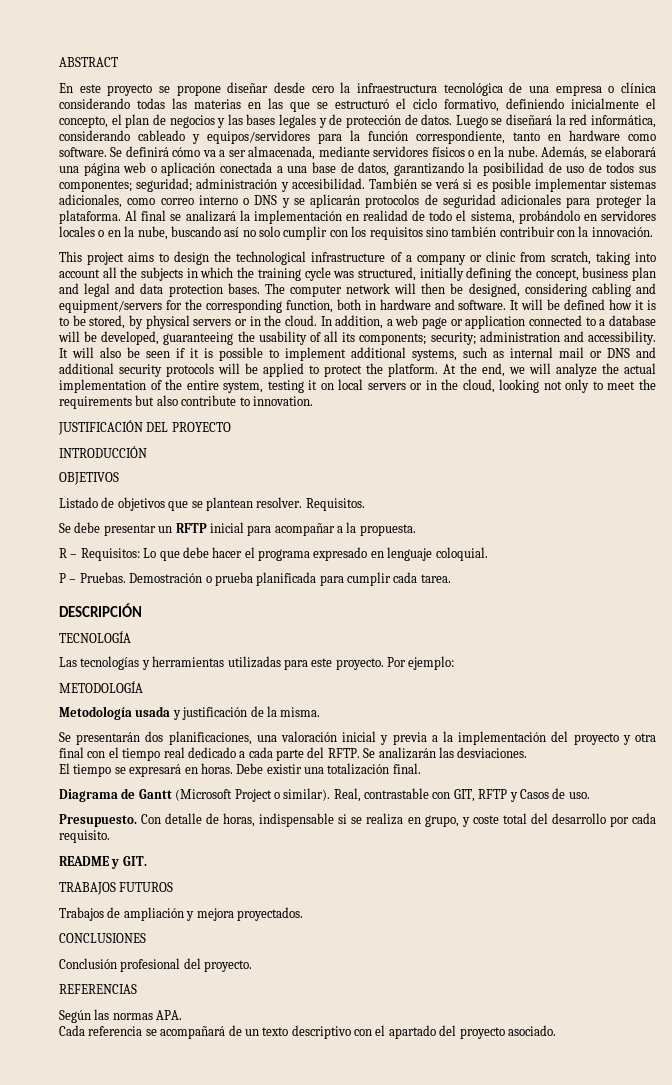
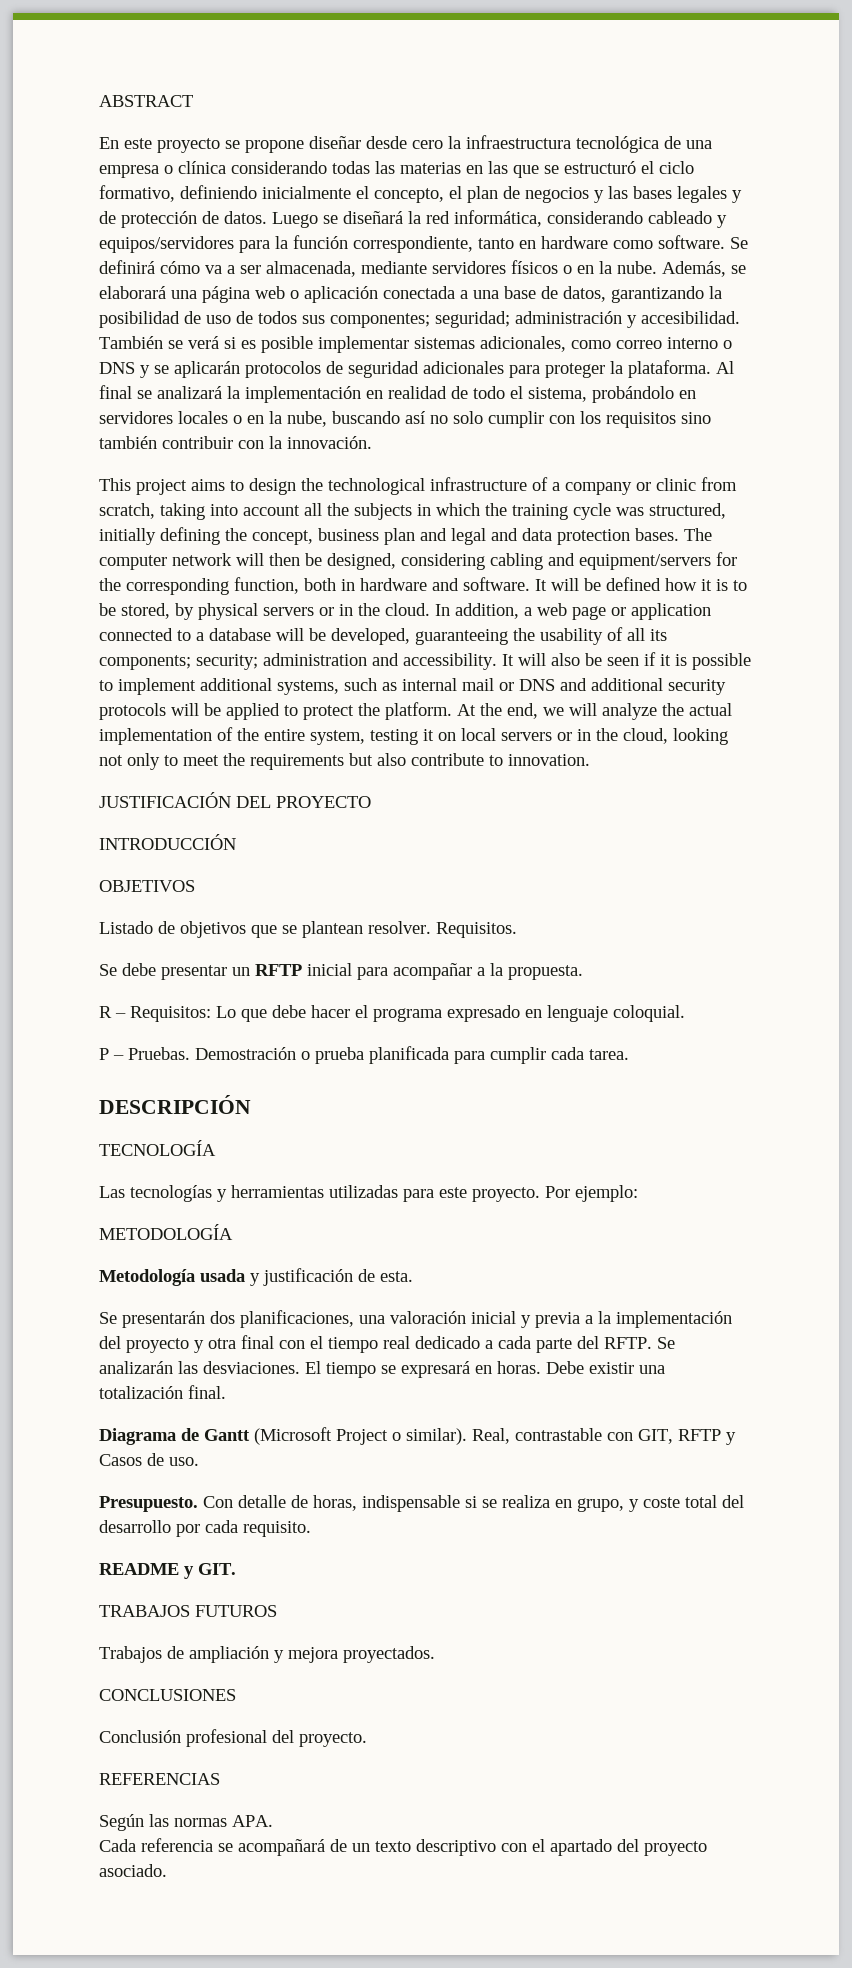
- Metodología usada y justificación de la misma.
+ Metodología usada y justificación de esta.
- Se analizarán las desviaciones.
- El tiempo se expresará en horas.
+ Se analizarán las desviaciones. El tiempo se expresará en horas.

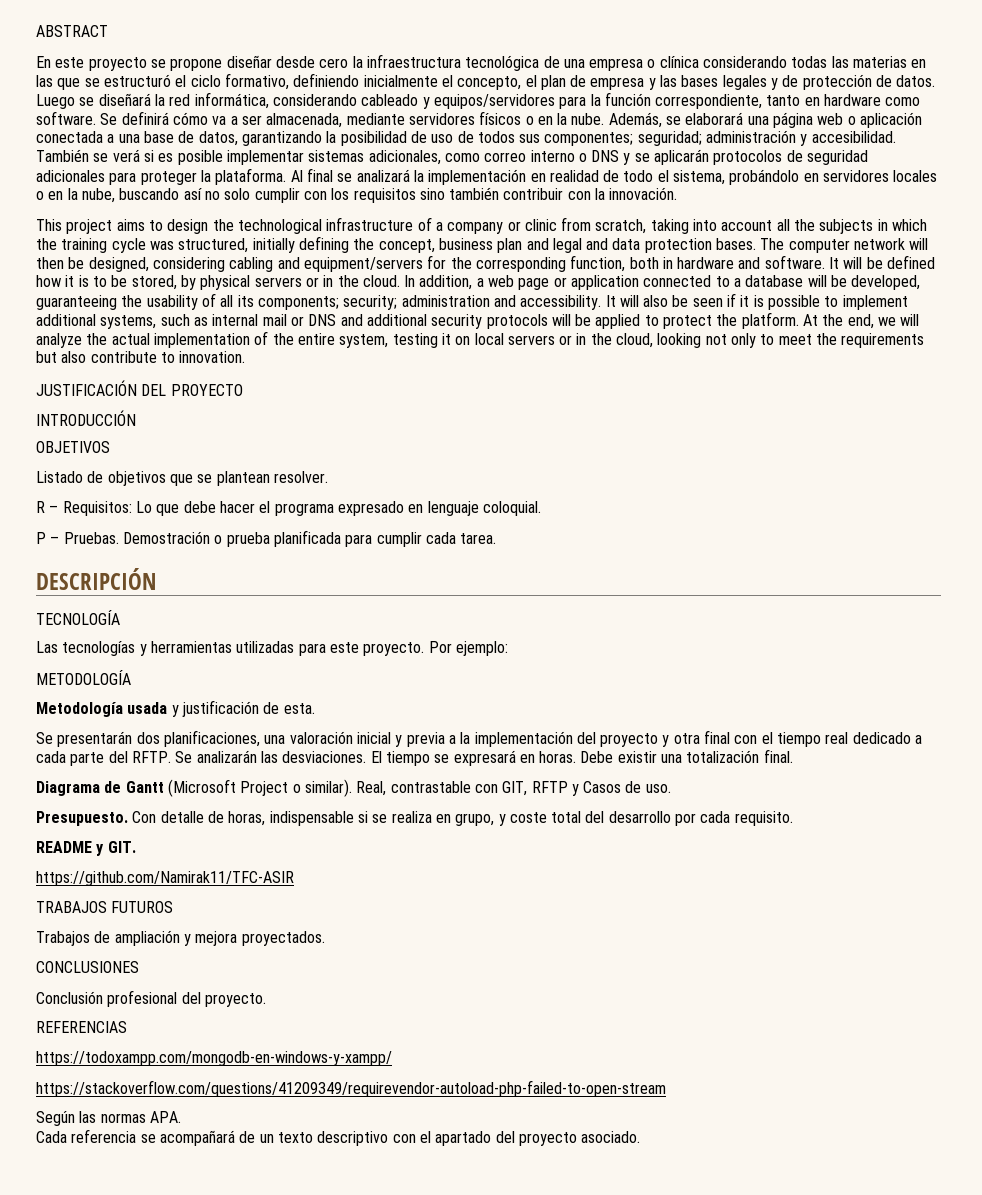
- En este proyecto se propone diseñar desde cero la infraestructura tecnológica de una empresa o clínica considerando todas las materias en las que se estructuró el ciclo formativo, definiendo inicialmente el concepto, el plan de negocios y las bases legales y de protección de datos.
+ En este proyecto se propone diseñar desde cero la infraestructura tecnológica de una empresa o clínica considerando todas las materias en las que se estructuró el ciclo formativo, definiendo inicialmente el concepto, el plan de empresa y las bases legales y de protección de datos.
- Requisitos.
- Se debe presentar un RFTP inicial para acompañar a la propuesta.
+ https://github.com/Namirak11/TFC-ASIR
+ https://todoxampp.com/mongodb-en-windows-y-xampp/
+ https://stackoverflow.com/questions/41209349/requirevendor-autoload-php-failed-to-open-stream

